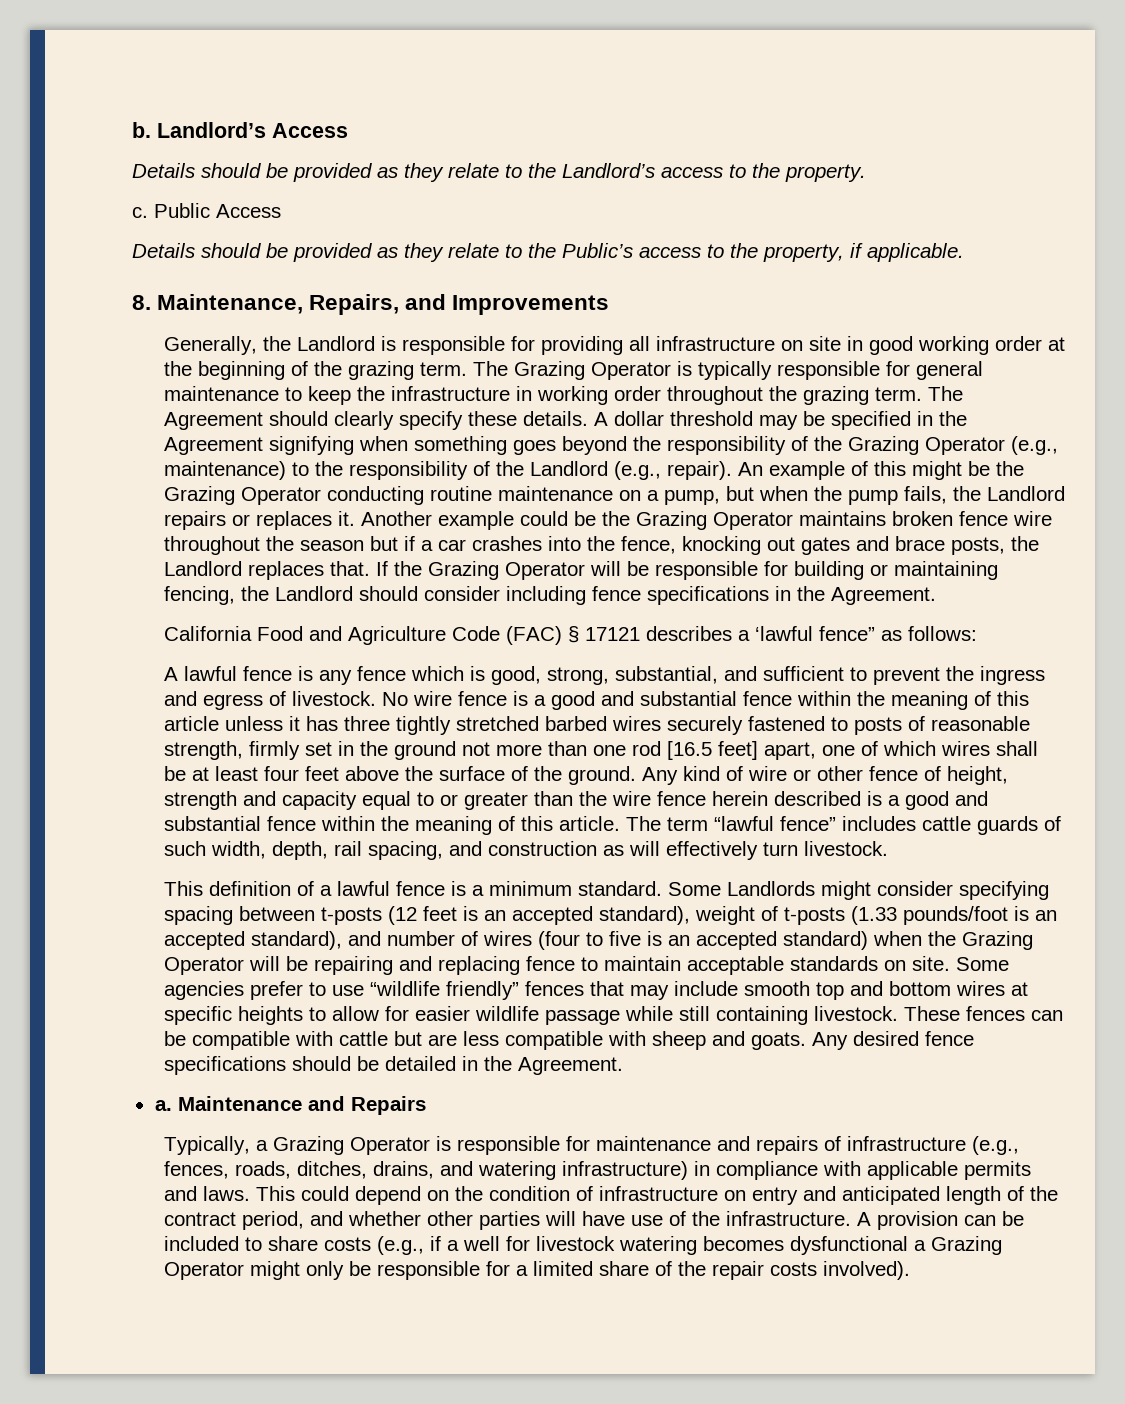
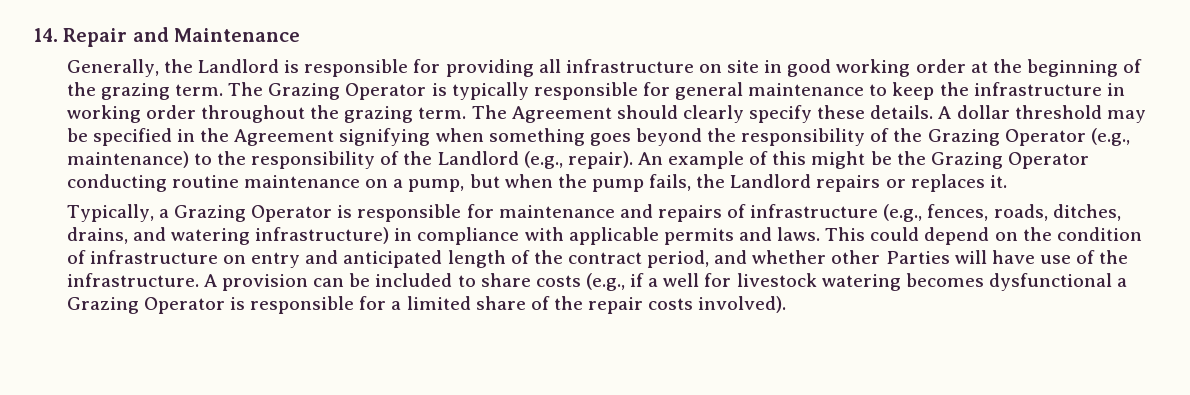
- b. Landlord’s Access
- Details should be provided as they relate to the Landlord’s access to the property.
- c. Public Access
- Details should be provided as they relate to the Public’s access to the property, if applicable.
- 8. Maintenance, Repairs, and Improvements
+ 14. Repair and Maintenance
- Another example could be the Grazing Operator maintains broken fence wire throughout the season but if a car crashes into the fence, knocking out gates and brace posts, the Landlord replaces that. If the Grazing Operator will be responsible for building or maintaining fencing, the Landlord should consider including fence specifications in the Agreement.
- California Food and Agriculture Code (FAC) § 17121 describes a ‘lawful fence” as follows:
- A lawful fence is any fence which is good, strong, substantial, and sufficient to prevent the ingress and egress of livestock. No wire fence is a good and substantial fence within the meaning of this article unless it has three tightly stretched barbed wires securely fastened to posts of reasonable strength, firmly set in the ground not more than one rod [16.5 feet] apart, one of which wires shall be at least four feet above the surface of the ground. Any kind of wire or other fence of height, strength and capacity equal to or greater than the wire fence herein described is a good and substantial fence within the meaning of this article. The term “lawful fence” includes cattle guards of such width, depth, rail spacing, and construction as will effectively turn livestock.
- This definition of a lawful fence is a minimum standard. Some Landlords might consider specifying spacing between t-posts (12 feet is an accepted standard), weight of t-posts (1.33 pounds/foot is an accepted standard), and number of wires (four to five is an accepted standard) when the Grazing Operator will be repairing and replacing fence to maintain acceptable standards on site. Some agencies prefer to use “wildlife friendly” fences that may include smooth top and bottom wires at specific heights to allow for easier wildlife passage while still containing livestock. These fences can be compatible with cattle but are less compatible with sheep and goats. Any desired fence specifications should be detailed in the Agreement.
- a. Maintenance and Repairs
- This could depend on the condition of infrastructure on entry and anticipated length of the contract period, and whether other parties will have use of the infrastructure.
+ This could depend on the condition of infrastructure on entry and anticipated length of the contract period, and whether other Parties will have use of the infrastructure.
- A provision can be included to share costs (e.g., if a well for livestock watering becomes dysfunctional a Grazing Operator might only be responsible for a limited share of the repair costs involved).
+ A provision can be included to share costs (e.g., if a well for livestock watering becomes dysfunctional a Grazing Operator is responsible for a limited share of the repair costs involved).

